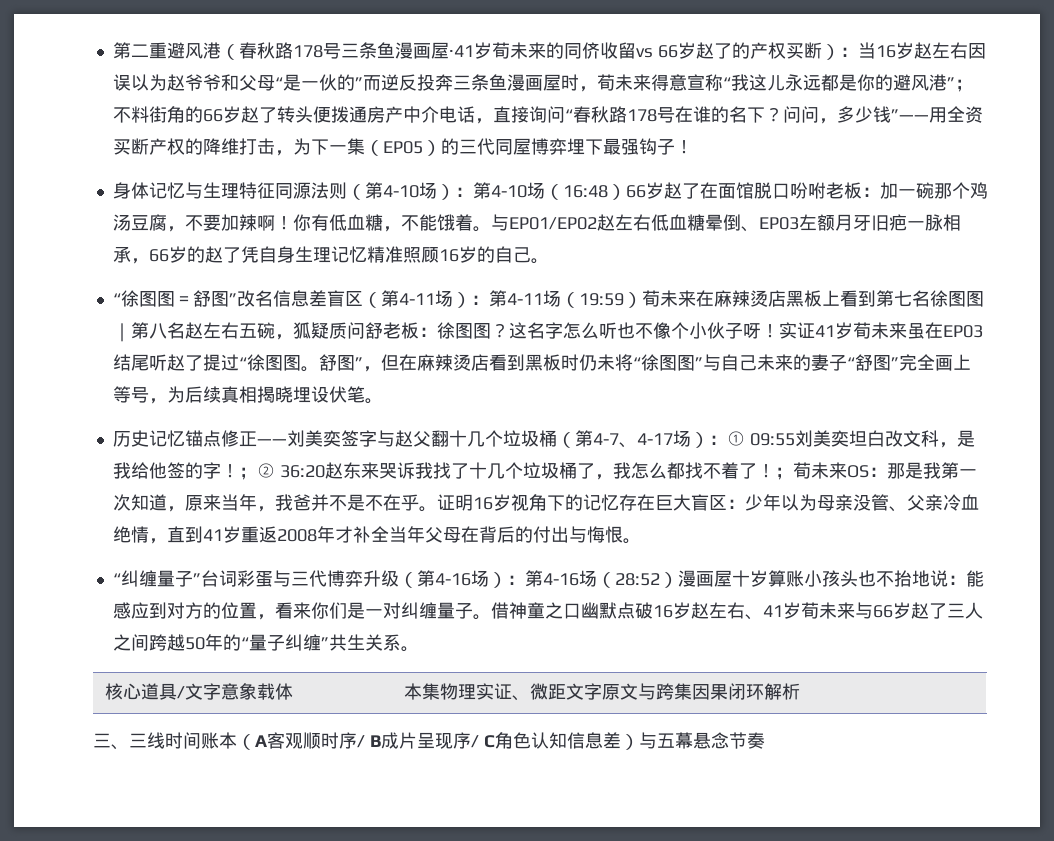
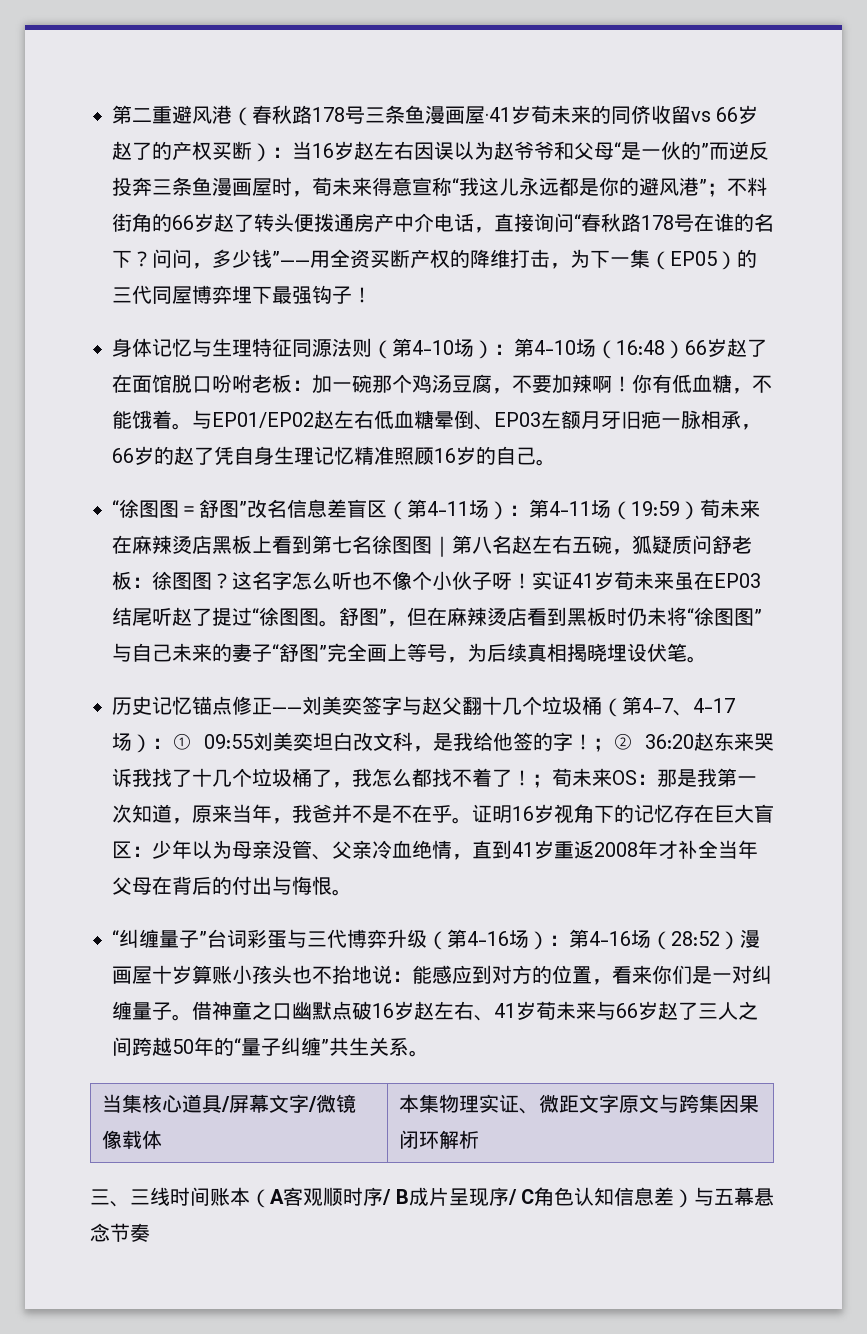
- 核心道具/文字意象载体 | 本集物理实证、微距文字原文与跨集因果闭环解析
+ 当集核心道具/屏幕文字/微镜像载体 | 本集物理实证、微距文字原文与跨集因果闭环解析

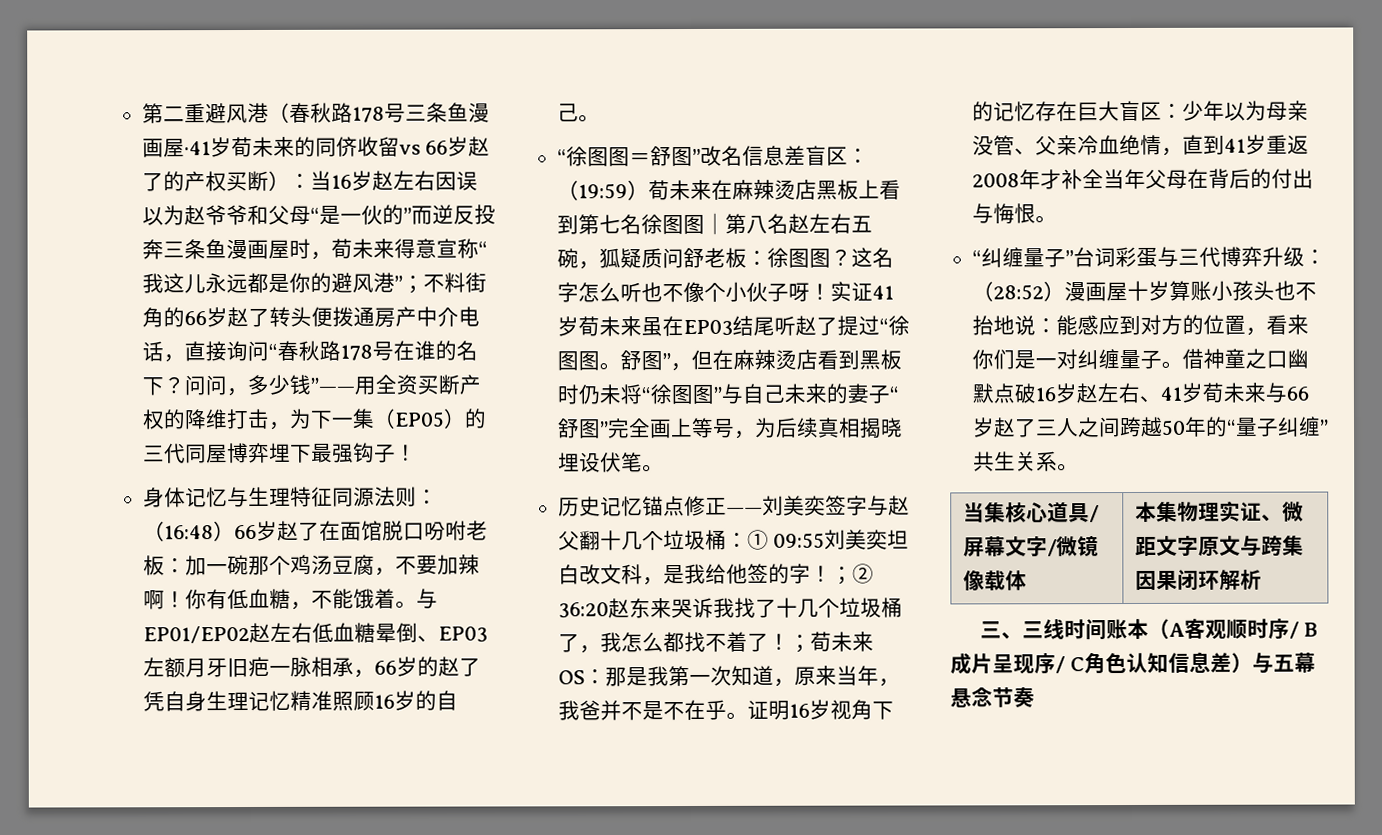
- 身体记忆与生理特征同源法则（第4-10场）：第4-10场（16:48）66岁赵了在面馆脱口吩咐老板：加一碗那个鸡汤豆腐，不要加辣啊！
+ 身体记忆与生理特征同源法则：（16:48）66岁赵了在面馆脱口吩咐老板：加一碗那个鸡汤豆腐，不要加辣啊！
- “徐图图＝舒图”改名信息差盲区（第4-11场）：第4-11场（19:59）荀未来在麻辣烫店黑板上看到第七名徐图图｜第八名赵左右五碗，狐疑质问舒老板：徐图图？
+ “徐图图＝舒图”改名信息差盲区：（19:59）荀未来在麻辣烫店黑板上看到第七名徐图图｜第八名赵左右五碗，狐疑质问舒老板：徐图图？
- 历史记忆锚点修正——刘美奕签字与赵父翻十几个垃圾桶（第4-7、4-17场）：① 09:55刘美奕坦白改文科，是我给他签的字！
+ 历史记忆锚点修正——刘美奕签字与赵父翻十几个垃圾桶：① 09:55刘美奕坦白改文科，是我给他签的字！
- “纠缠量子”台词彩蛋与三代博弈升级（第4-16场）：第4-16场（28:52）漫画屋十岁算账小孩头也不抬地说：能感应到对方的位置，看来你们是一对纠缠量子。
+ “纠缠量子”台词彩蛋与三代博弈升级：（28:52）漫画屋十岁算账小孩头也不抬地说：能感应到对方的位置，看来你们是一对纠缠量子。

